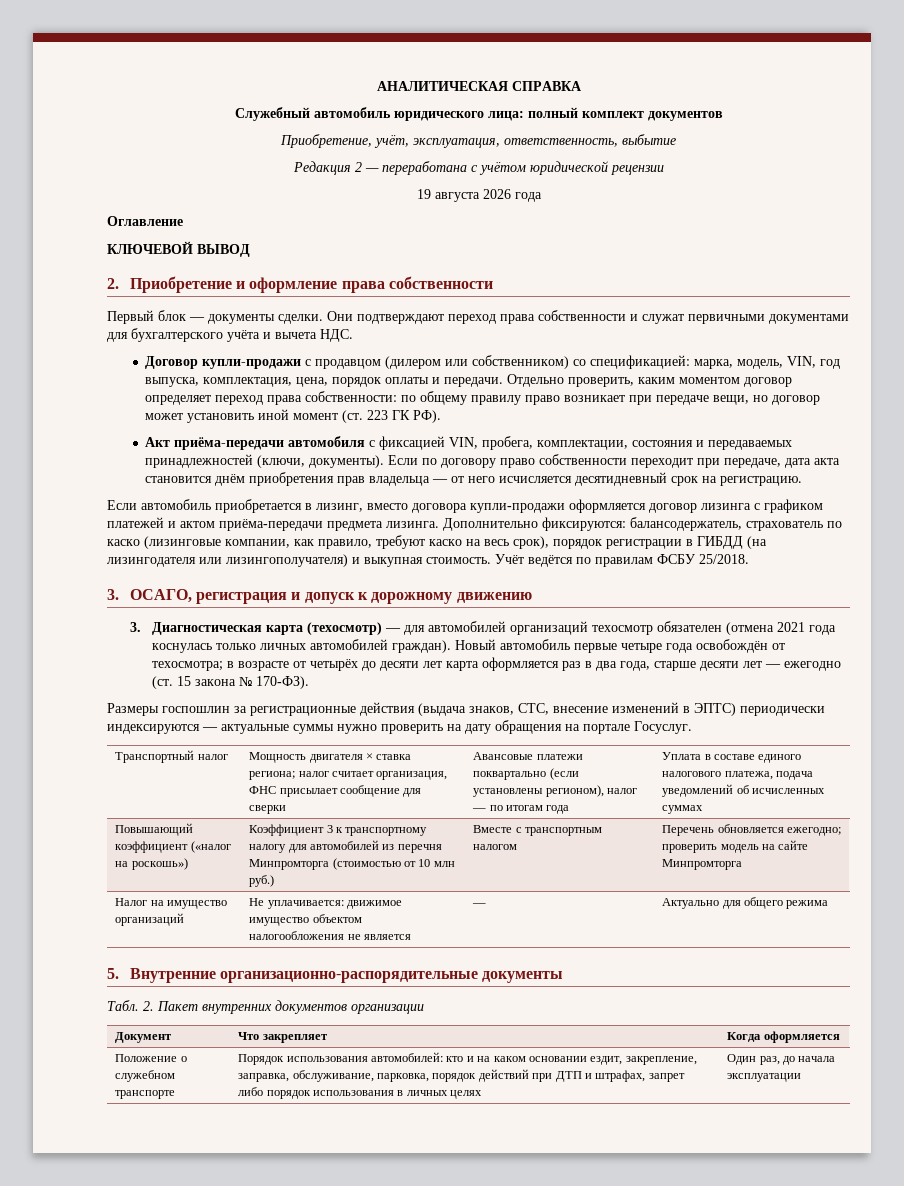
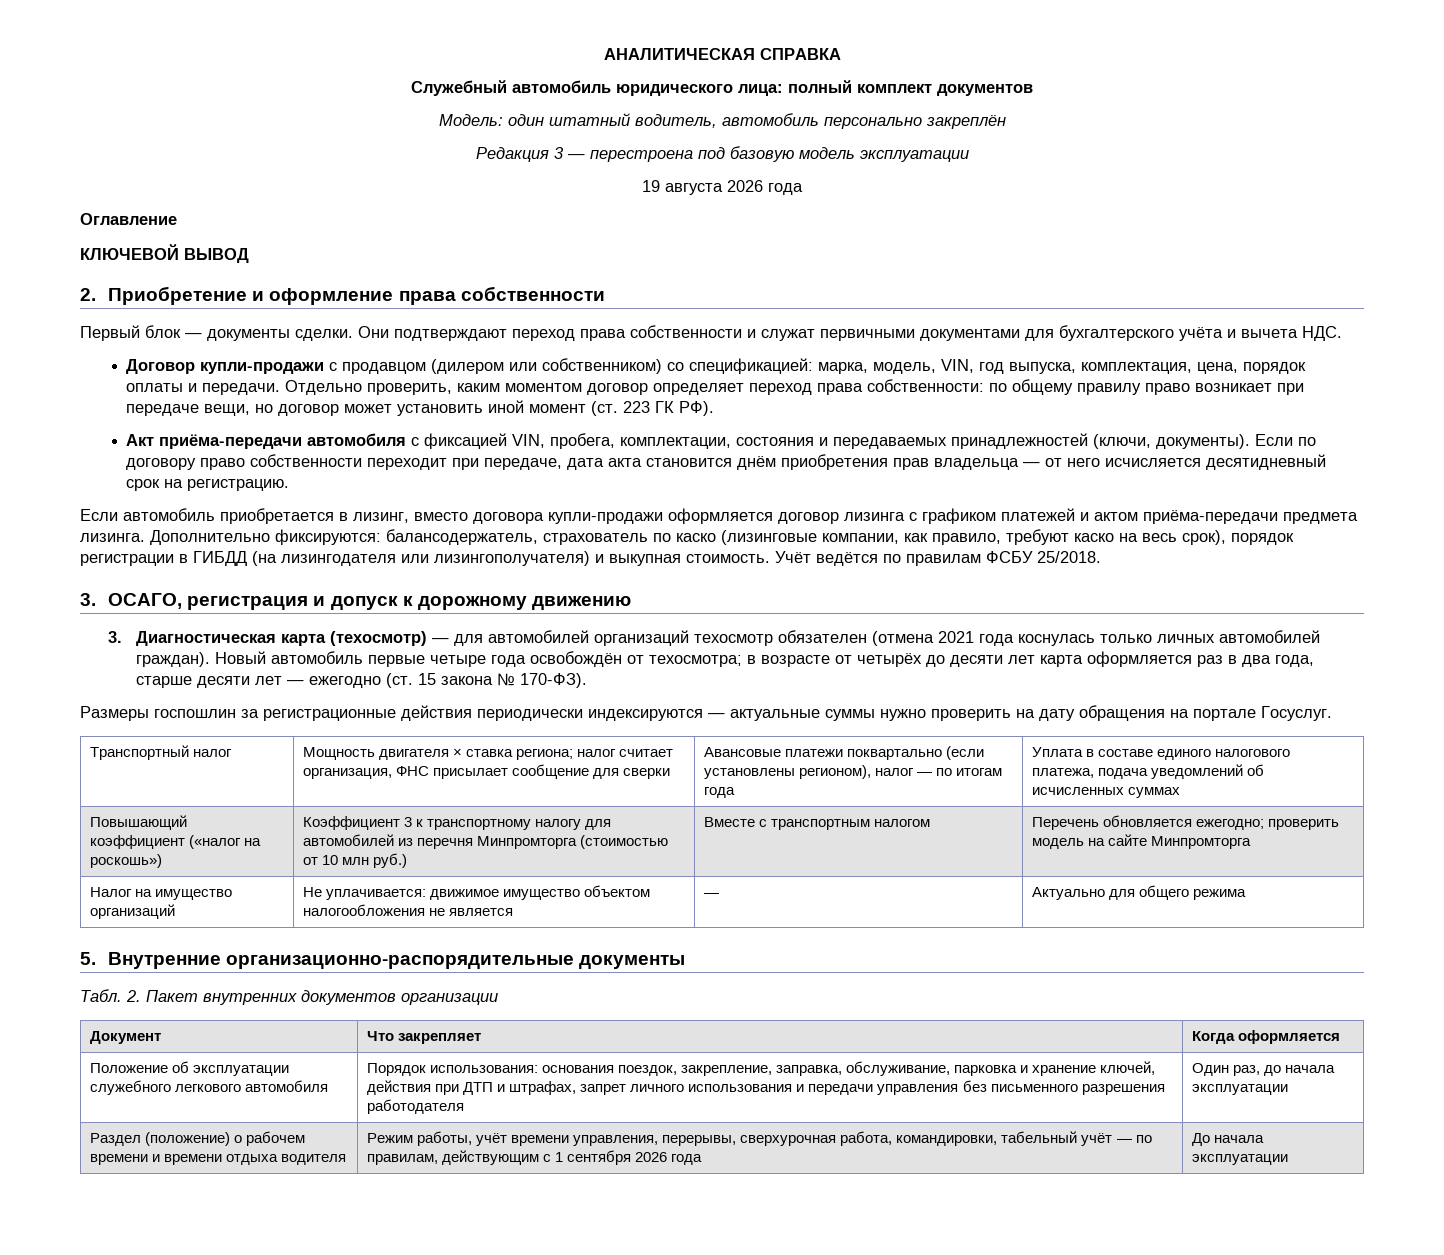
- Приобретение, учёт, эксплуатация, ответственность, выбытие
- Редакция 2 — переработана с учётом юридической рецензии
+ Модель: один штатный водитель, автомобиль персонально закреплён
+ Редакция 3 — перестроена под базовую модель эксплуатации
- Размеры госпошлин за регистрационные действия (выдача знаков, СТС, внесение изменений в ЭПТС) периодически индексируются — актуальные суммы нужно проверить на дату обращения на портале Госуслуг.
+ Размеры госпошлин за регистрационные действия периодически индексируются — актуальные суммы нужно проверить на дату обращения на портале Госуслуг.
- Положение о служебном транспорте | Порядок использования автомобилей: кто и на каком основании ездит, закрепление, заправка, обслуживание, парковка, порядок действий при ДТП и штрафах, запрет либо порядок использования в личных целях | Один раз, до начала эксплуатации
+ Положение об эксплуатации служебного легкового автомобиля | Порядок использования: основания поездок, закрепление, заправка, обслуживание, парковка и хранение ключей, действия при ДТП и штрафах, запрет личного использования и передачи управления без письменного разрешения работодателя | Один раз, до начала эксплуатации
+ Раздел (положение) о рабочем времени и времени отдыха водителя | Режим работы, учёт времени управления, перерывы, сверхурочная работа, командировки, табельный учёт — по правилам, действующим с 1 сентября 2026 года | До начала эксплуатации

